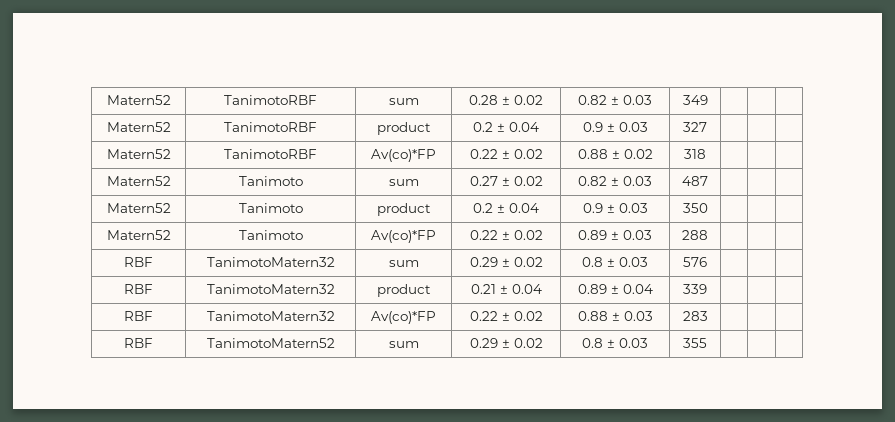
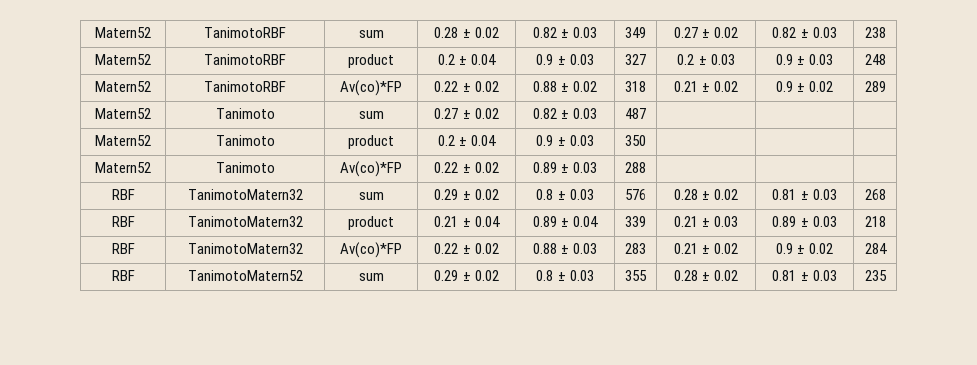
- Matern52 | TanimotoRBF | sum | 0.28 ± 0.02 | 0.82 ± 0.03 | 349 | | |
+ Matern52 | TanimotoRBF | sum | 0.28 ± 0.02 | 0.82 ± 0.03 | 349 | 0.27 ± 0.02 | 0.82 ± 0.03 | 238
- Matern52 | TanimotoRBF | product | 0.2 ± 0.04 | 0.9 ± 0.03 | 327 | | |
+ Matern52 | TanimotoRBF | product | 0.2 ± 0.04 | 0.9 ± 0.03 | 327 | 0.2 ± 0.03 | 0.9 ± 0.03 | 248
- Matern52 | TanimotoRBF | Av(co)*FP | 0.22 ± 0.02 | 0.88 ± 0.02 | 318 | | |
+ Matern52 | TanimotoRBF | Av(co)*FP | 0.22 ± 0.02 | 0.88 ± 0.02 | 318 | 0.21 ± 0.02 | 0.9 ± 0.02 | 289
- RBF | TanimotoMatern32 | sum | 0.29 ± 0.02 | 0.8 ± 0.03 | 576 | | |
+ RBF | TanimotoMatern32 | sum | 0.29 ± 0.02 | 0.8 ± 0.03 | 576 | 0.28 ± 0.02 | 0.81 ± 0.03 | 268
- RBF | TanimotoMatern32 | product | 0.21 ± 0.04 | 0.89 ± 0.04 | 339 | | |
+ RBF | TanimotoMatern32 | product | 0.21 ± 0.04 | 0.89 ± 0.04 | 339 | 0.21 ± 0.03 | 0.89 ± 0.03 | 218
- RBF | TanimotoMatern32 | Av(co)*FP | 0.22 ± 0.02 | 0.88 ± 0.03 | 283 | | |
+ RBF | TanimotoMatern32 | Av(co)*FP | 0.22 ± 0.02 | 0.88 ± 0.03 | 283 | 0.21 ± 0.02 | 0.9 ± 0.02 | 284
- RBF | TanimotoMatern52 | sum | 0.29 ± 0.02 | 0.8 ± 0.03 | 355 | | |
+ RBF | TanimotoMatern52 | sum | 0.29 ± 0.02 | 0.8 ± 0.03 | 355 | 0.28 ± 0.02 | 0.81 ± 0.03 | 235

